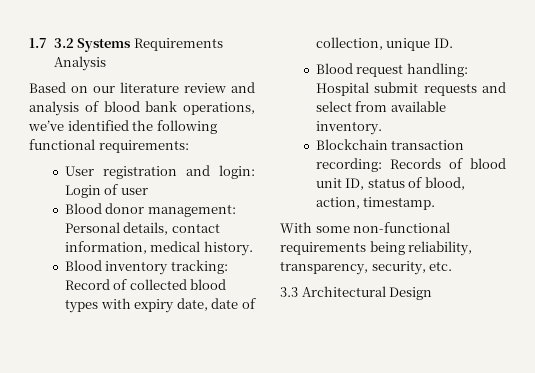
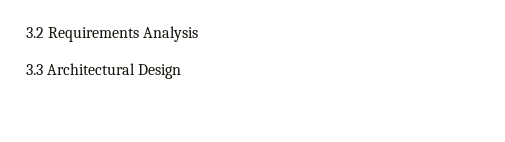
- 1.7 3.2 Systems Requirements Analysis
+ 3.2 Requirements Analysis
- Based on our literature review and analysis of blood bank operations, we’ve identified the following functional requirements:
- User registration and login: Login of user
- Blood donor management: Personal details, contact information, medical history.
- Blood inventory tracking: Record of collected blood types with expiry date, date of collection, unique ID.
- Blood request handling: Hospital submit requests and select from available inventory.
- Blockchain transaction recording: Records of blood unit ID, status of blood, action, timestamp.
- With some non-functional requirements being reliability, transparency, security, etc.

